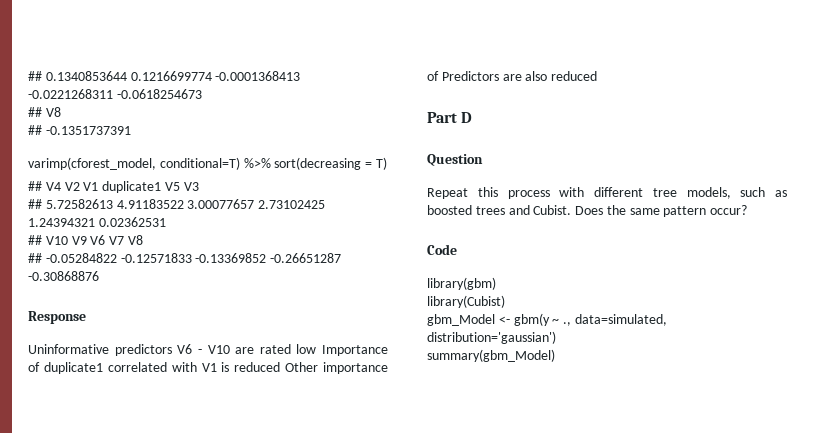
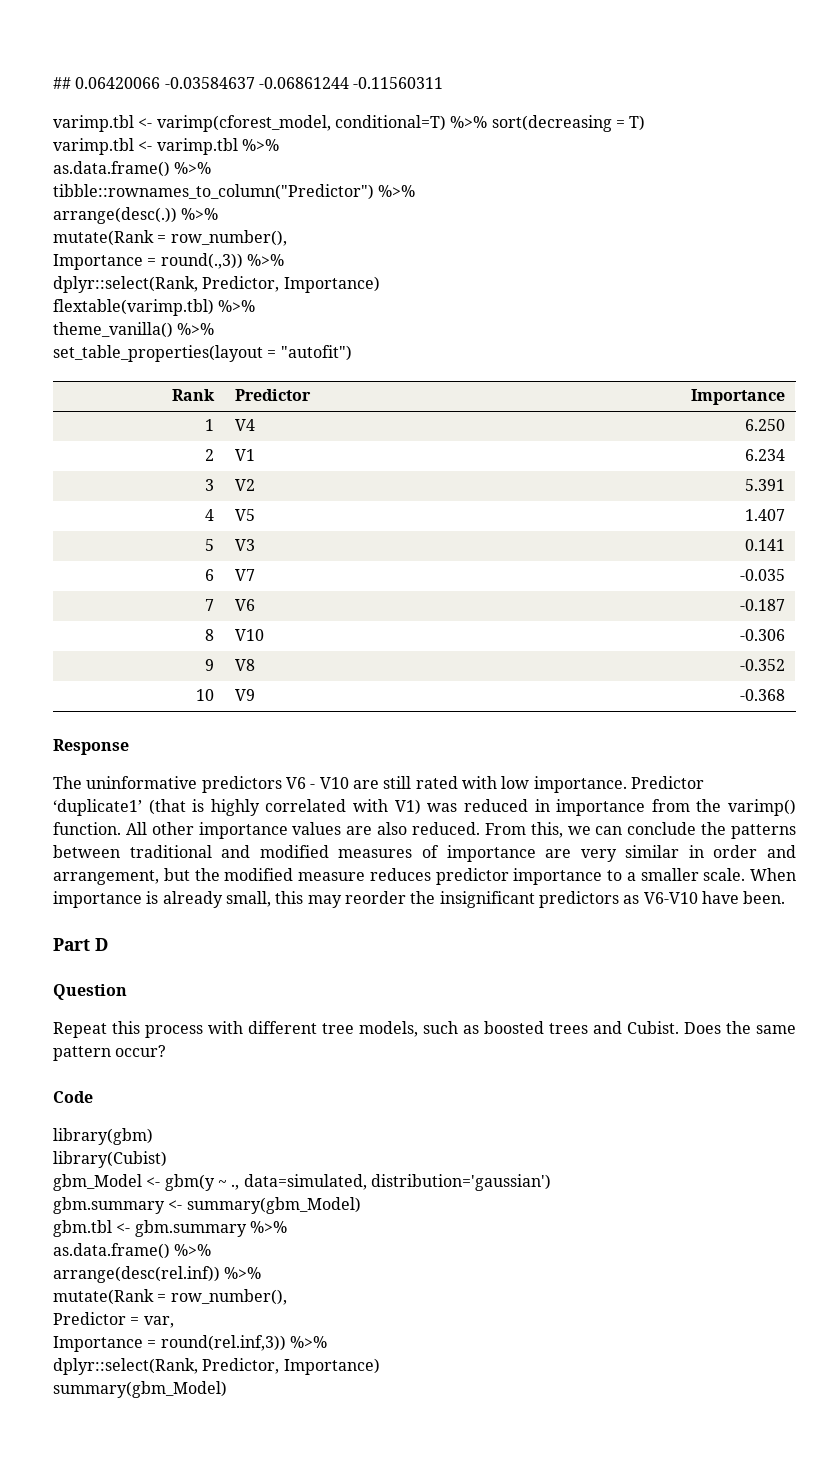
- ## 0.1340853644 0.1216699774 -0.0001368413 -0.0221268311 -0.0618254673
- ## V8
- ## -0.1351737391
- varimp(cforest_model, conditional=T) %>% sort(decreasing = T)
+ ## 0.06420066 -0.03584637 -0.06861244 -0.11560311
+ varimp.tbl <- varimp(cforest_model, conditional=T) %>% sort(decreasing = T)
- ## V4 V2 V1 duplicate1 V5 V3
- ## 5.72582613 4.91183522 3.00077657 2.73102425 1.24394321 0.02362531
- ## V10 V9 V6 V7 V8
- ## -0.05284822 -0.12571833 -0.13369852 -0.26651287 -0.30868876
+ varimp.tbl <- varimp.tbl %>%
+ as.data.frame() %>%
+ tibble::rownames_to_column("Predictor") %>%
+ arrange(desc(.)) %>%
+ mutate(Rank = row_number(),
+ Importance = round(.,3)) %>%
+ dplyr::select(Rank, Predictor, Importance)
+ flextable(varimp.tbl) %>%
+ theme_vanilla() %>%
+ set_table_properties(layout = "autofit")
+ Rank | Predictor | Importance
+ 1 | V4 | 6.250
+ 2 | V1 | 6.234
+ 3 | V2 | 5.391
+ 4 | V5 | 1.407
+ 5 | V3 | 0.141
+ 6 | V7 | -0.035
+ 7 | V6 | -0.187
+ 8 | V10 | -0.306
+ 9 | V8 | -0.352
+ 10 | V9 | -0.368
- Uninformative predictors V6 - V10 are rated low Importance of duplicate1 correlated with V1 is reduced Other importance of Predictors are also reduced
+ The uninformative predictors V6 - V10 are still rated with low importance. Predictor ‘duplicate1’ (that is highly correlated with V1) was reduced in importance from the varimp() function. All other importance values are also reduced. From this, we can conclude the patterns between traditional and modified measures of importance are very similar in order and arrangement, but the modified measure reduces predictor importance to a smaller scale. When importance is already small, this may reorder the insignificant predictors as V6-V10 have been.
+ gbm.summary <- summary(gbm_Model)
+ gbm.tbl <- gbm.summary %>%
+ as.data.frame() %>%
+ arrange(desc(rel.inf)) %>%
+ mutate(Rank = row_number(),
+ Predictor = var,
+ Importance = round(rel.inf,3)) %>%
+ dplyr::select(Rank, Predictor, Importance)

